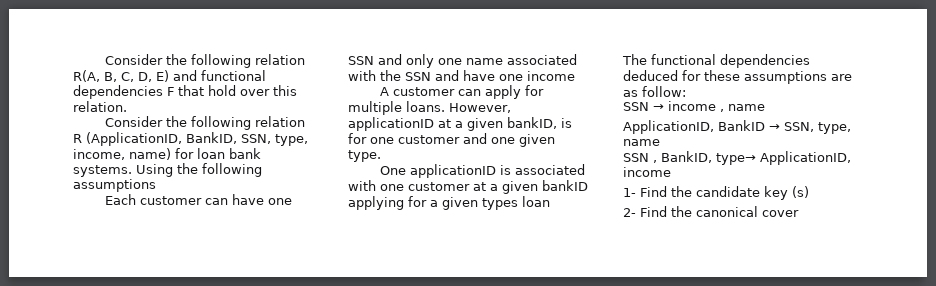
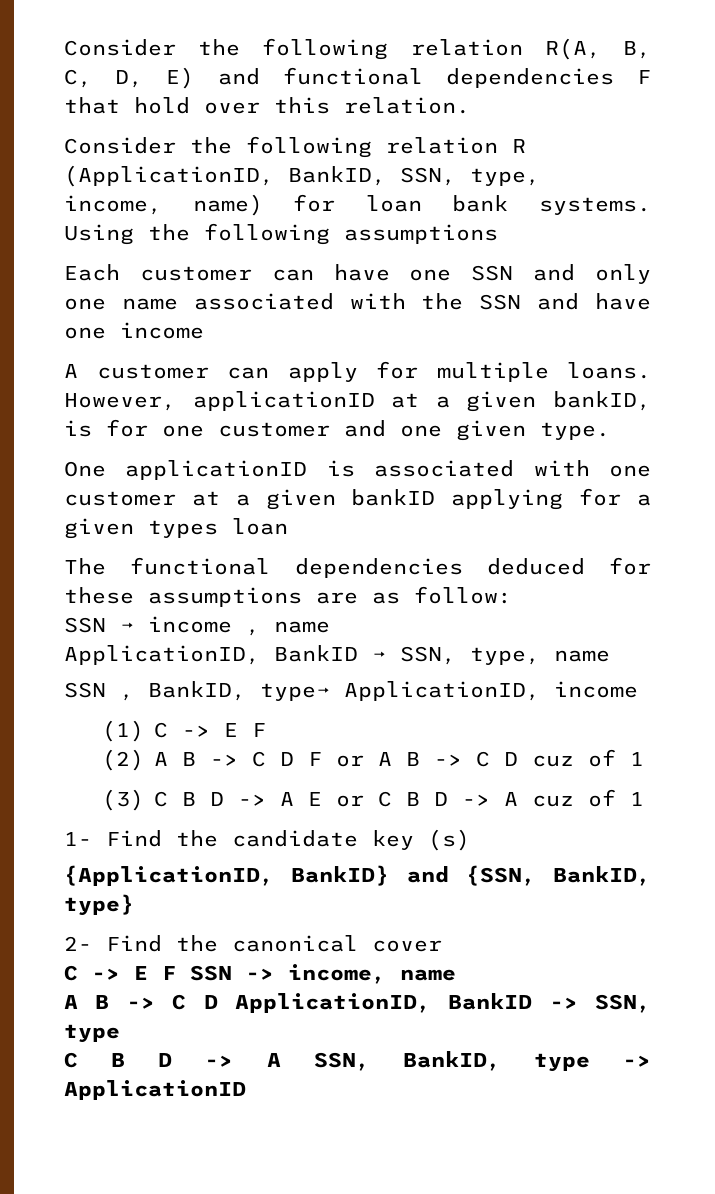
+ (1) C -> E F
+ (2) A B -> C D F or A B -> C D cuz of 1
+ (3) C B D -> A E or C B D -> A cuz of 1
+ {ApplicationID, BankID} and {SSN, BankID, type}
+ C -> E F SSN -> income, name
+ A B -> C D ApplicationID, BankID -> SSN, type
+ C B D -> A SSN, BankID, type -> ApplicationID

